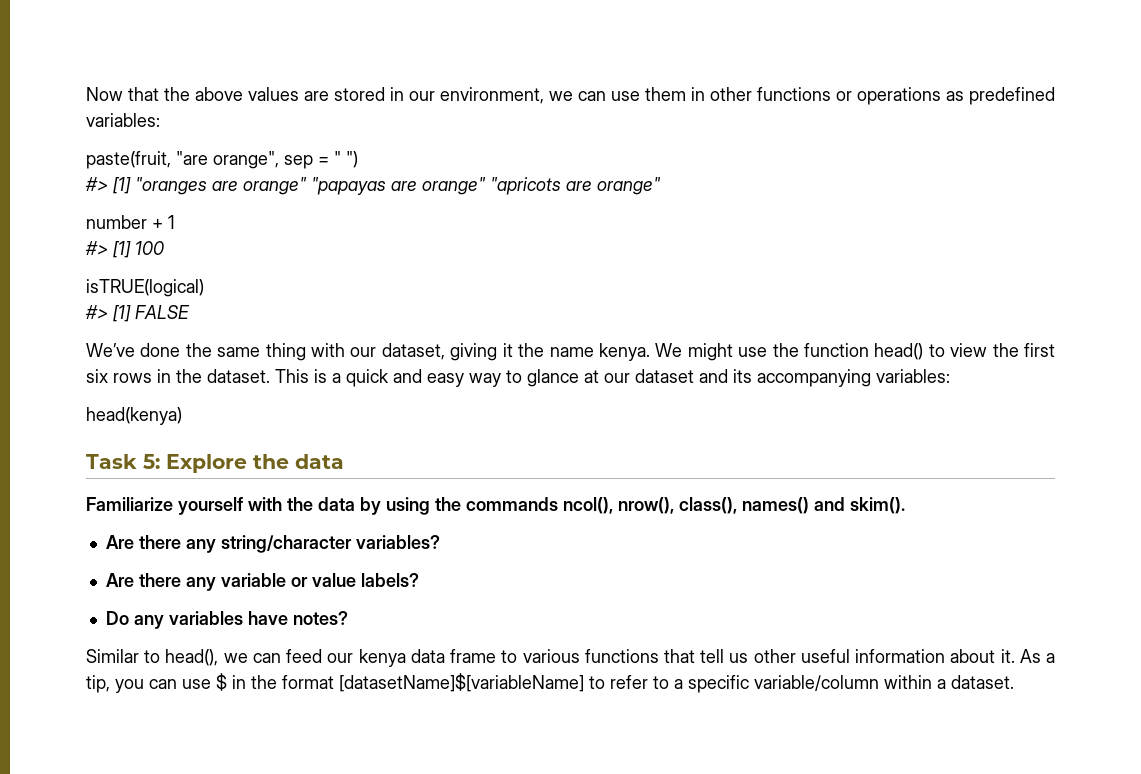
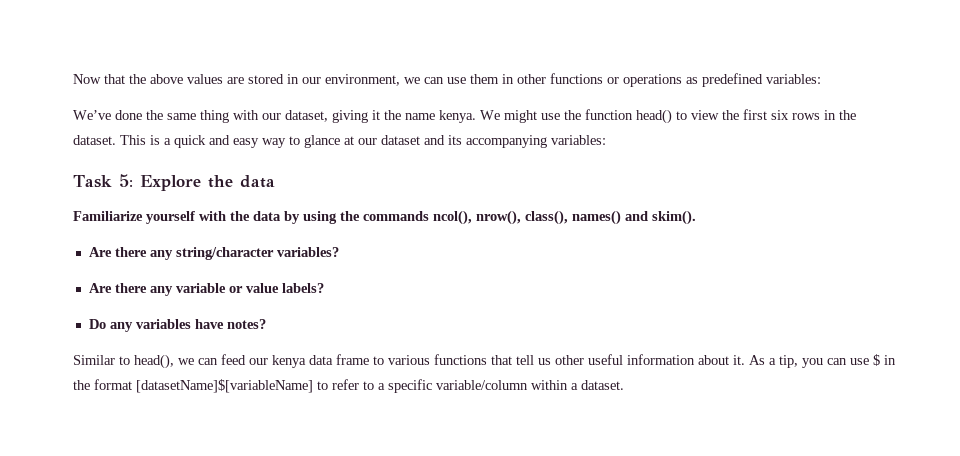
- paste(fruit, "are orange", sep = " ")
- #> [1] "oranges are orange" "papayas are orange" "apricots are orange"
- number + 1
- #> [1] 100
- isTRUE(logical)
- #> [1] FALSE
- head(kenya)

